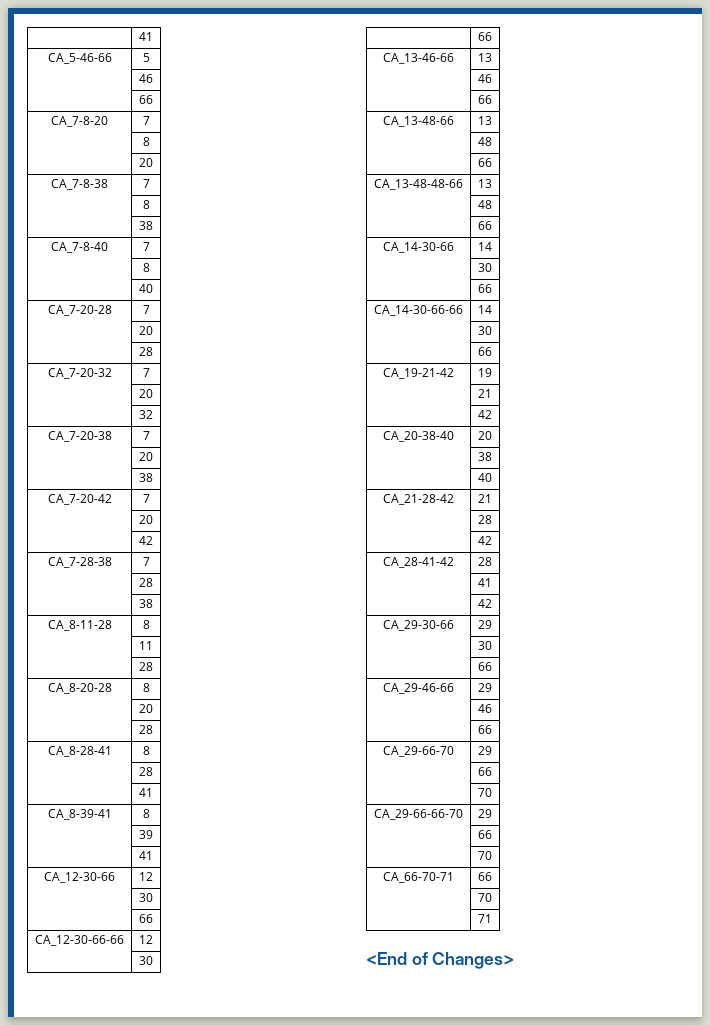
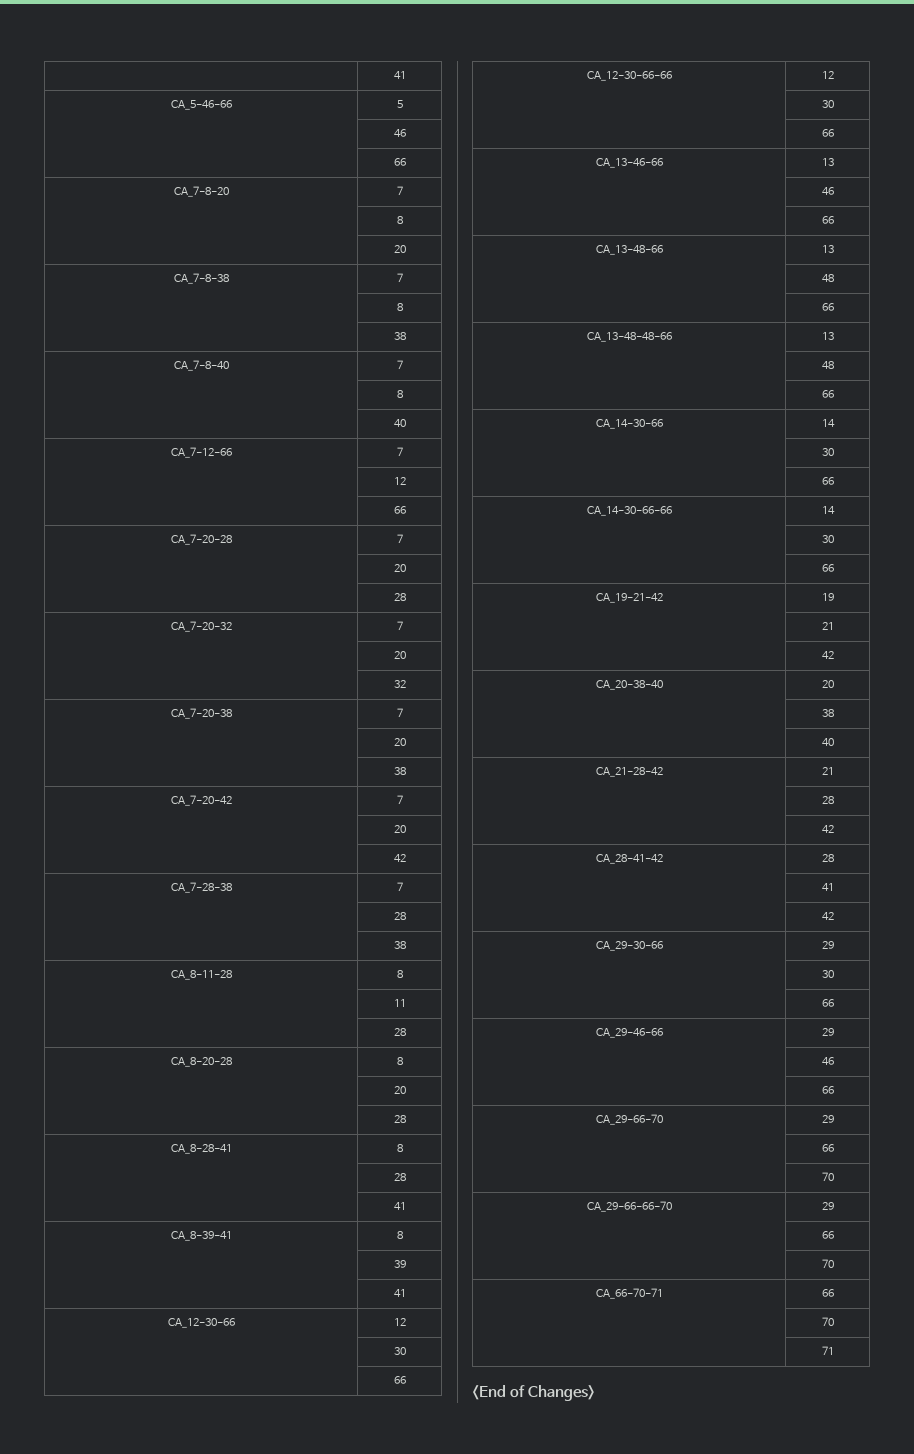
+ CA_7-12-66 | 7
+ | 12
+ | 66

